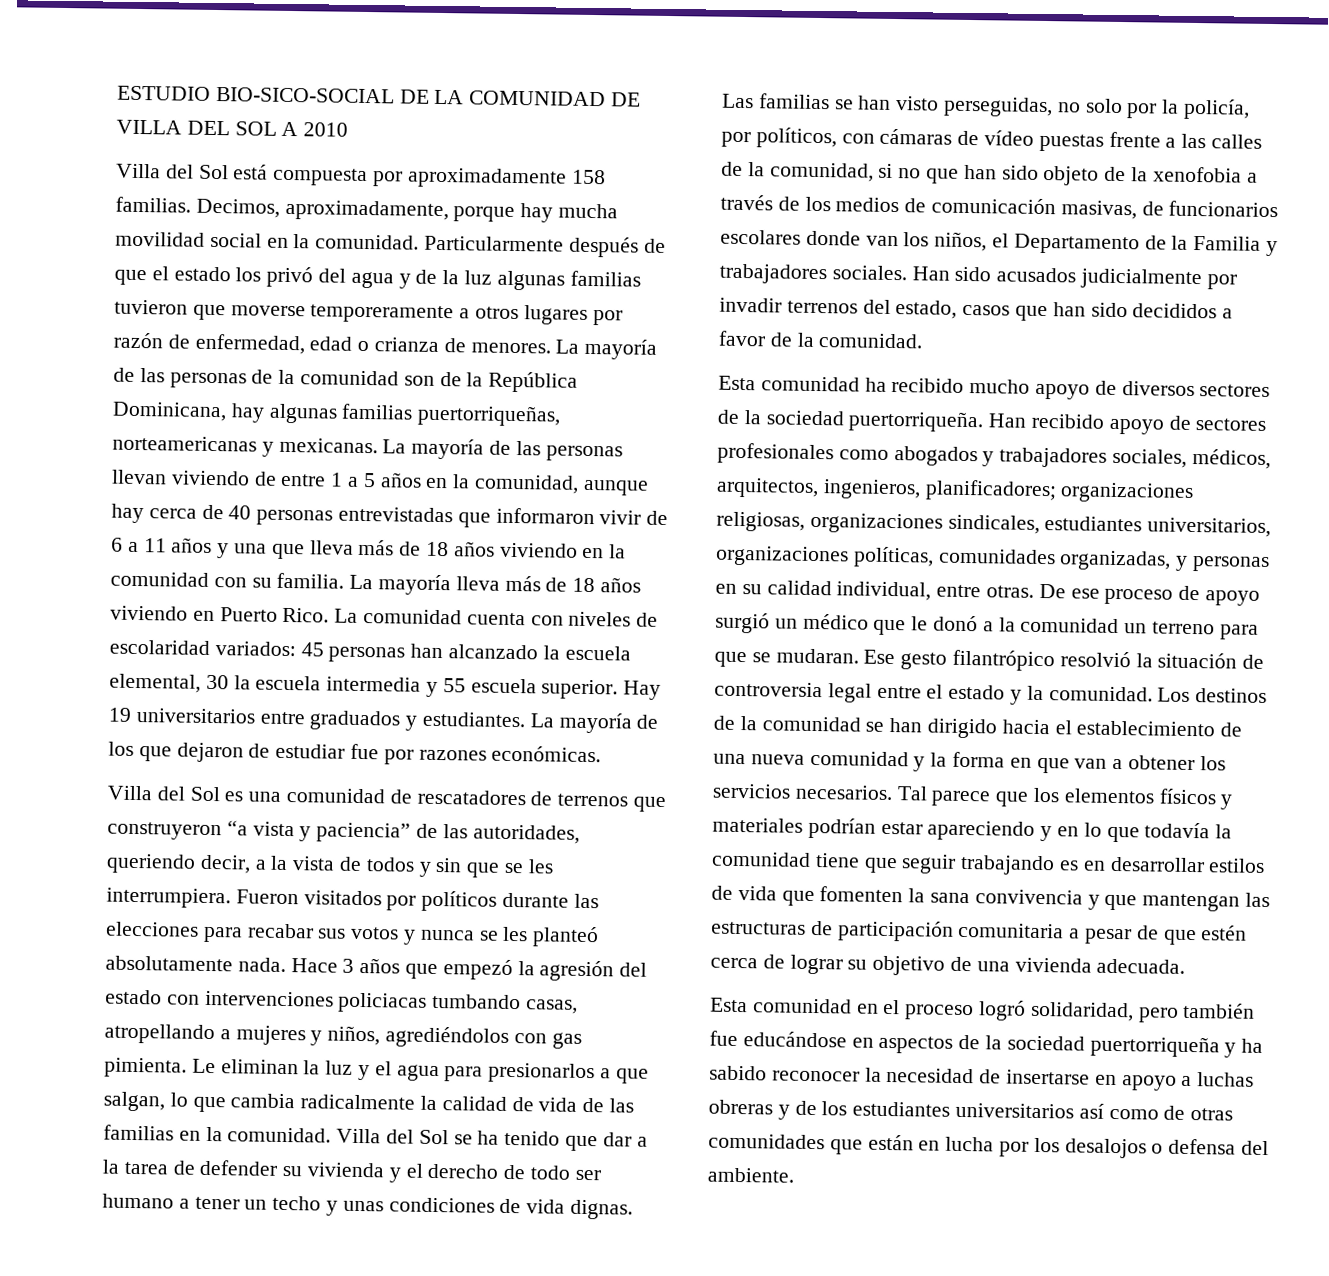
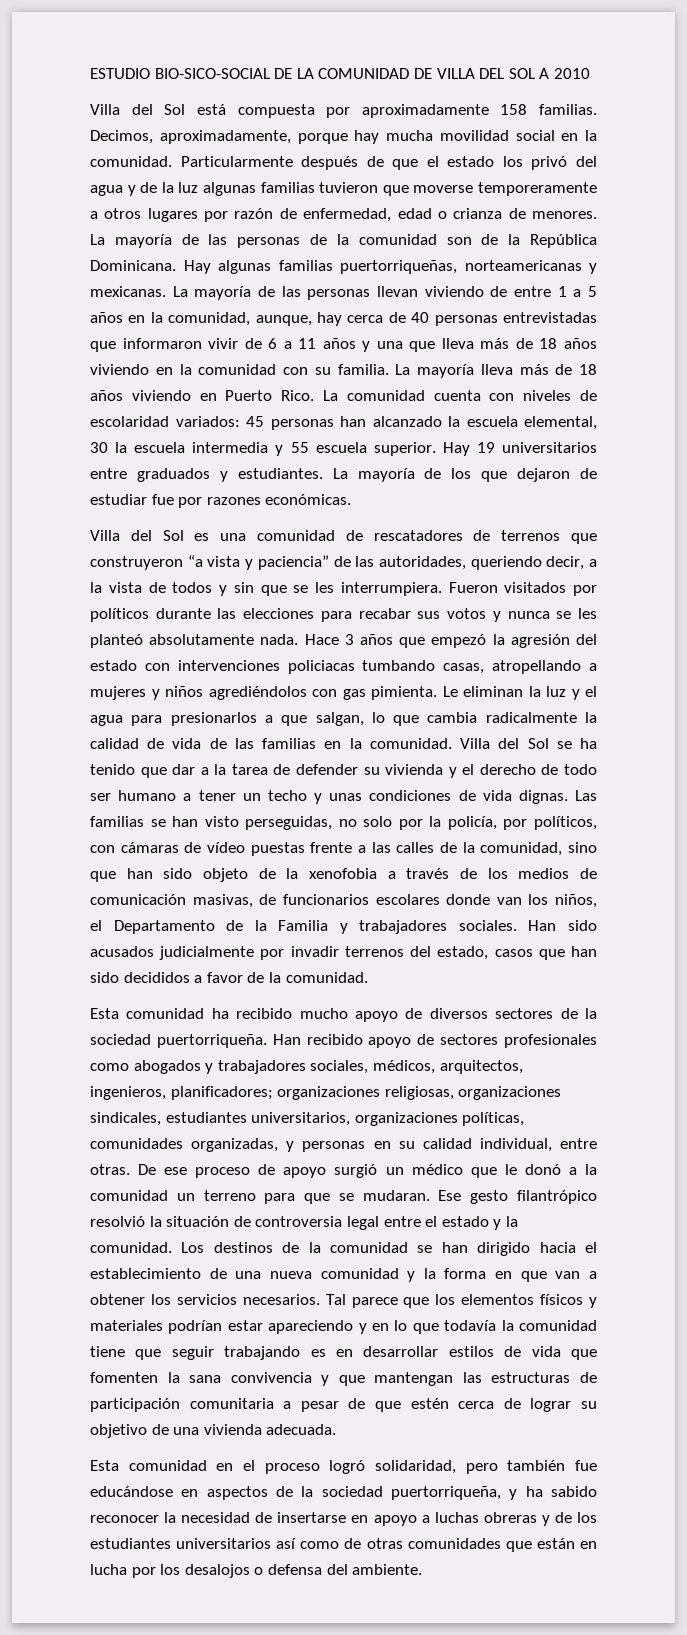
- La mayoría de las personas de la comunidad son de la República Dominicana, hay algunas familias puertorriqueñas, norteamericanas y mexicanas.
+ La mayoría de las personas de la comunidad son de la República Dominicana. Hay algunas familias puertorriqueñas, norteamericanas y mexicanas.
- La mayoría de las personas llevan viviendo de entre 1 a 5 años en la comunidad, aunque hay cerca de 40 personas entrevistadas que informaron vivir de 6 a 11 años y una que lleva más de 18 años viviendo en la comunidad con su familia.
+ La mayoría de las personas llevan viviendo de entre 1 a 5 años en la comunidad, aunque, hay cerca de 40 personas entrevistadas que informaron vivir de 6 a 11 años y una que lleva más de 18 años viviendo en la comunidad con su familia.
- Hace 3 años que empezó la agresión del estado con intervenciones policiacas tumbando casas, atropellando a mujeres y niños, agrediéndolos con gas pimienta.
+ Hace 3 años que empezó la agresión del estado con intervenciones policiacas tumbando casas, atropellando a mujeres y niños agrediéndolos con gas pimienta.
- Las familias se han visto perseguidas, no solo por la policía, por políticos, con cámaras de vídeo puestas frente a las calles de la comunidad, si no que han sido objeto de la xenofobia a través de los medios de comunicación masivas, de funcionarios escolares donde van los niños, el Departamento de la Familia y trabajadores sociales.
+ Las familias se han visto perseguidas, no solo por la policía, por políticos, con cámaras de vídeo puestas frente a las calles de la comunidad, sino que han sido objeto de la xenofobia a través de los medios de comunicación masivas, de funcionarios escolares donde van los niños, el Departamento de la Familia y trabajadores sociales.
- Esta comunidad en el proceso logró solidaridad, pero también fue educándose en aspectos de la sociedad puertorriqueña y ha sabido reconocer la necesidad de insertarse en apoyo a luchas obreras y de los estudiantes universitarios así como de otras comunidades que están en lucha por los desalojos o defensa del ambiente.
+ Esta comunidad en el proceso logró solidaridad, pero también fue educándose en aspectos de la sociedad puertorriqueña, y ha sabido reconocer la necesidad de insertarse en apoyo a luchas obreras y de los estudiantes universitarios así como de otras comunidades que están en lucha por los desalojos o defensa del ambiente.

